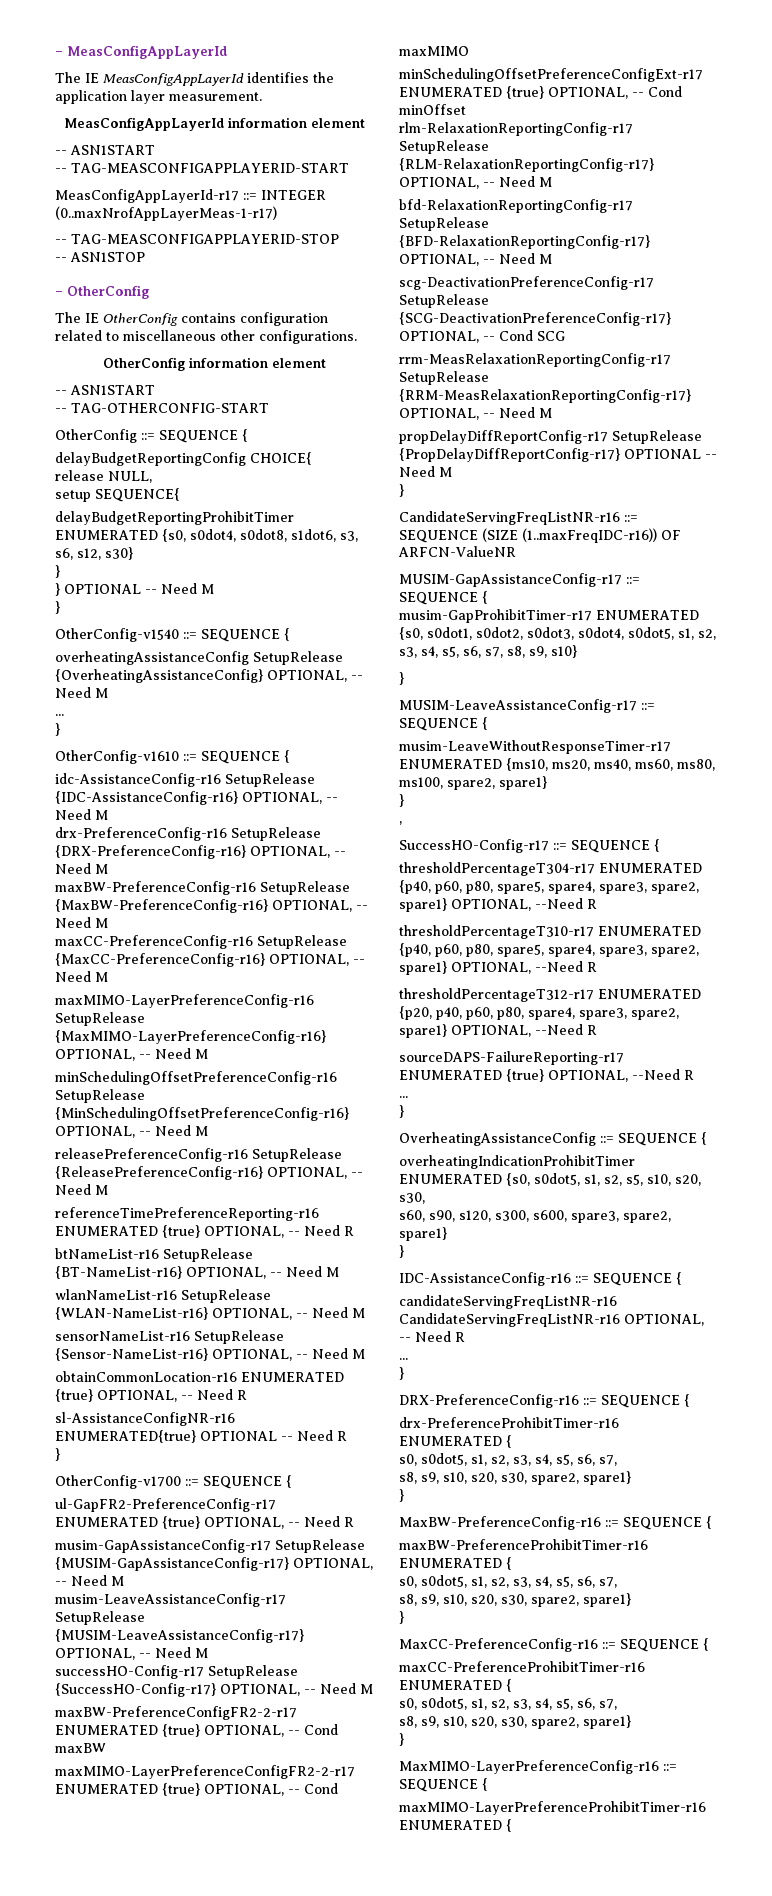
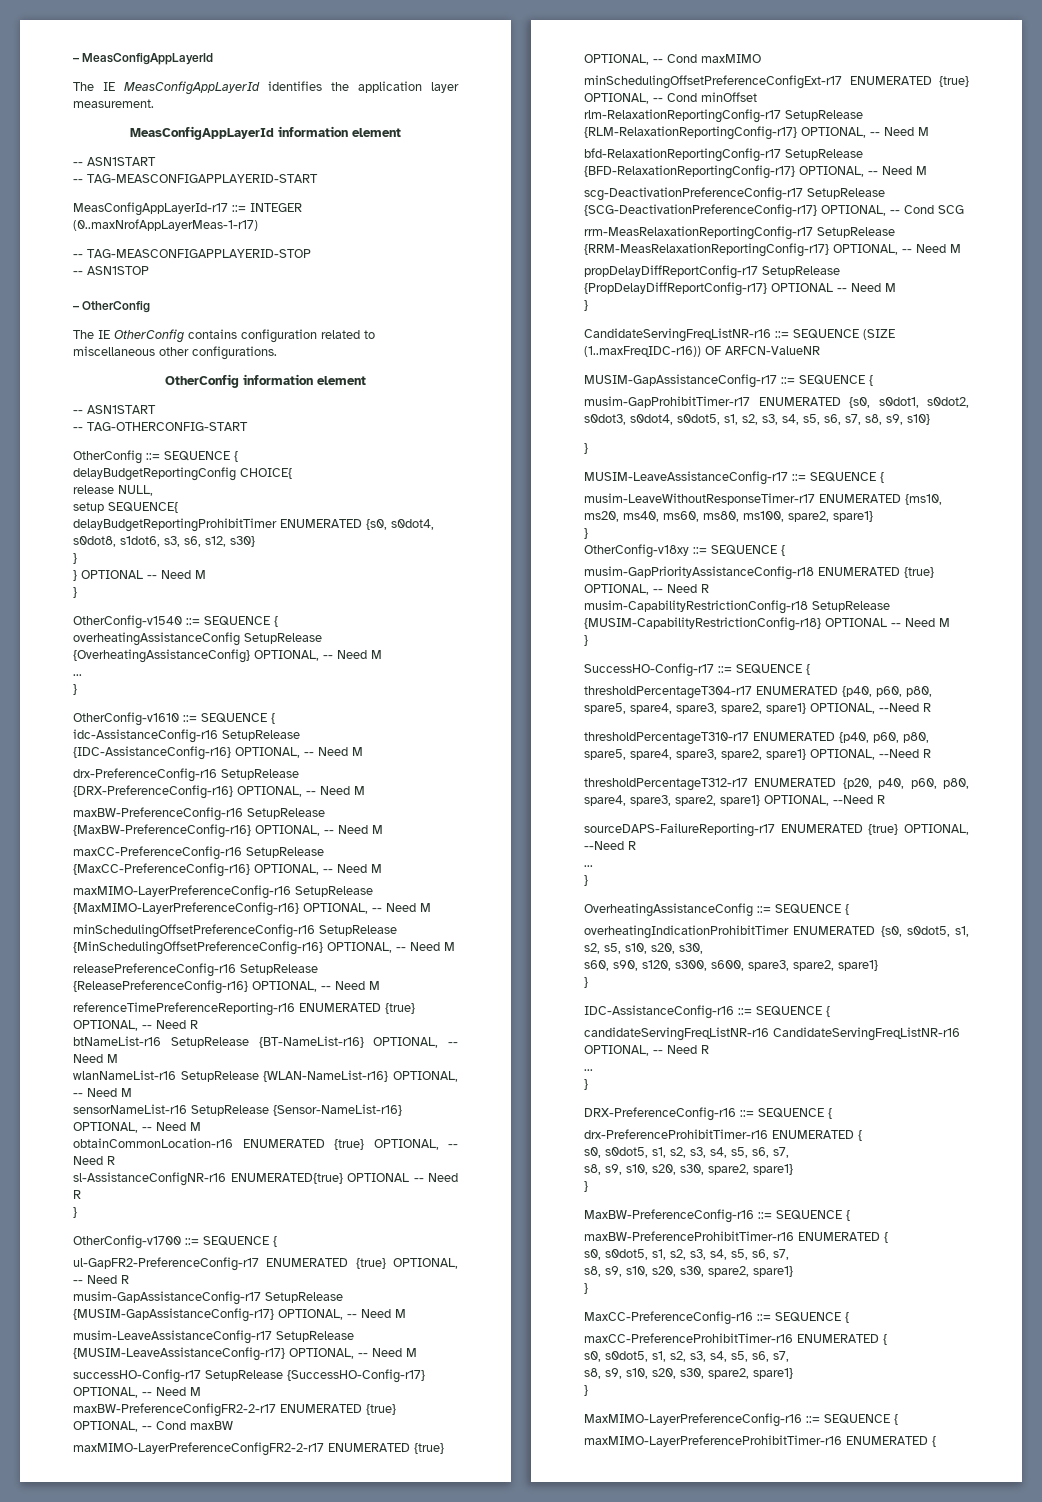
- ,
+ OtherConfig-v18xy ::= SEQUENCE {
+ musim-GapPriorityAssistanceConfig-r18 ENUMERATED {true} OPTIONAL, -- Need R
+ musim-CapabilityRestrictionConfig-r18 SetupRelease {MUSIM-CapabilityRestrictionConfig-r18} OPTIONAL -- Need M
+ }

